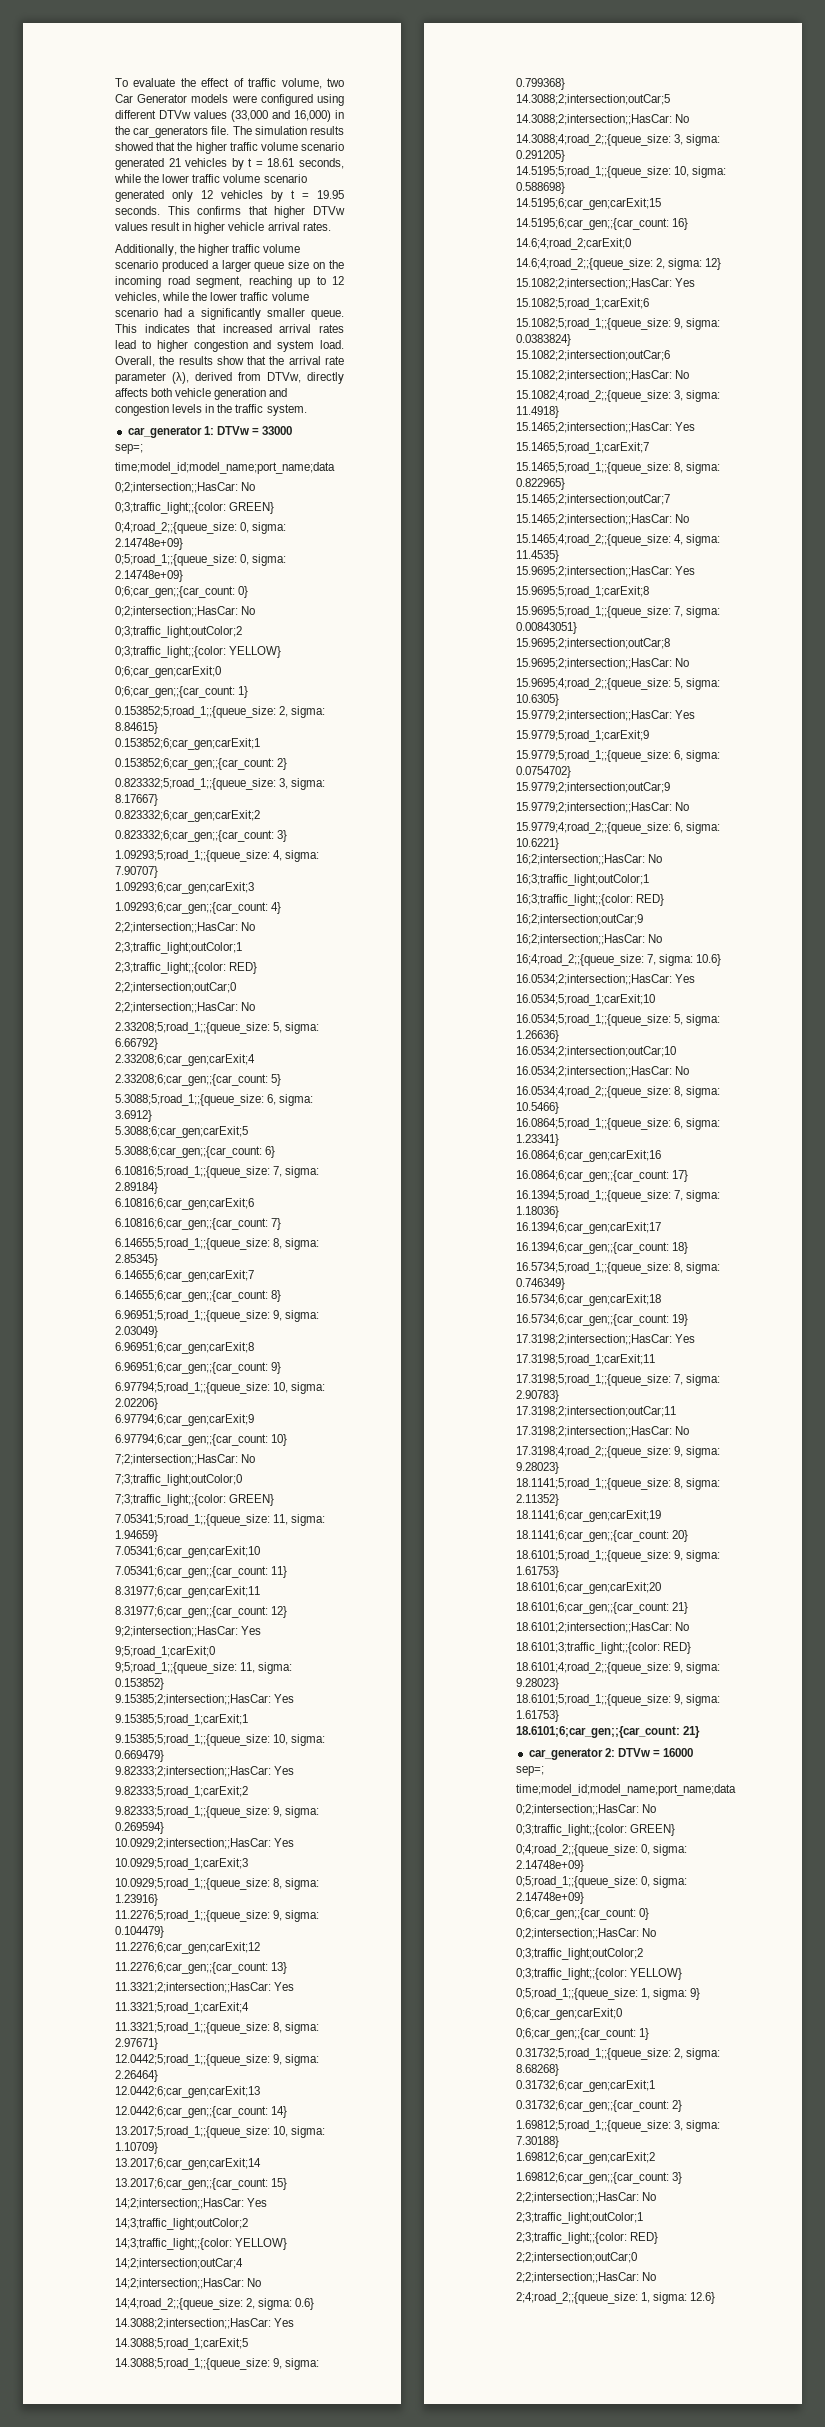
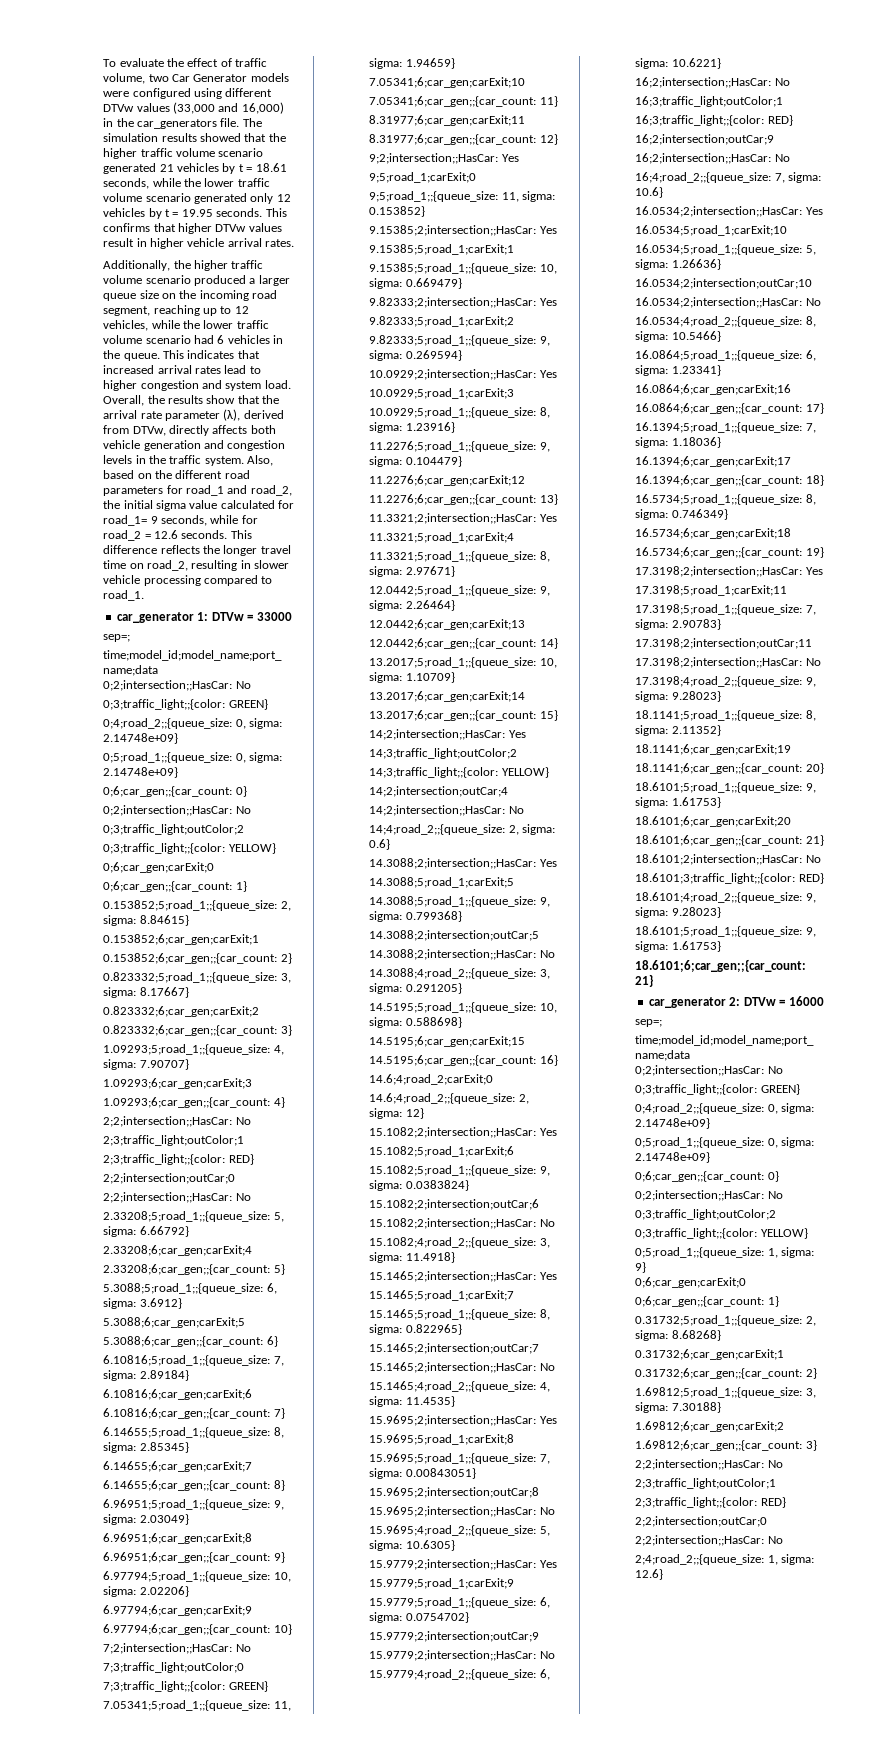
- Additionally, the higher traffic volume scenario produced a larger queue size on the incoming road segment, reaching up to 12 vehicles, while the lower traffic volume scenario had a significantly smaller queue.
+ Additionally, the higher traffic volume scenario produced a larger queue size on the incoming road segment, reaching up to 12 vehicles, while the lower traffic volume scenario had 6 vehicles in the queue.
+ Also, based on the different road parameters for road_1 and road_2, the initial sigma value calculated for road_1= 9 seconds, while for road_2 = 12.6 seconds. This difference reflects the longer travel time on road_2, resulting in slower vehicle processing compared to road_1.

